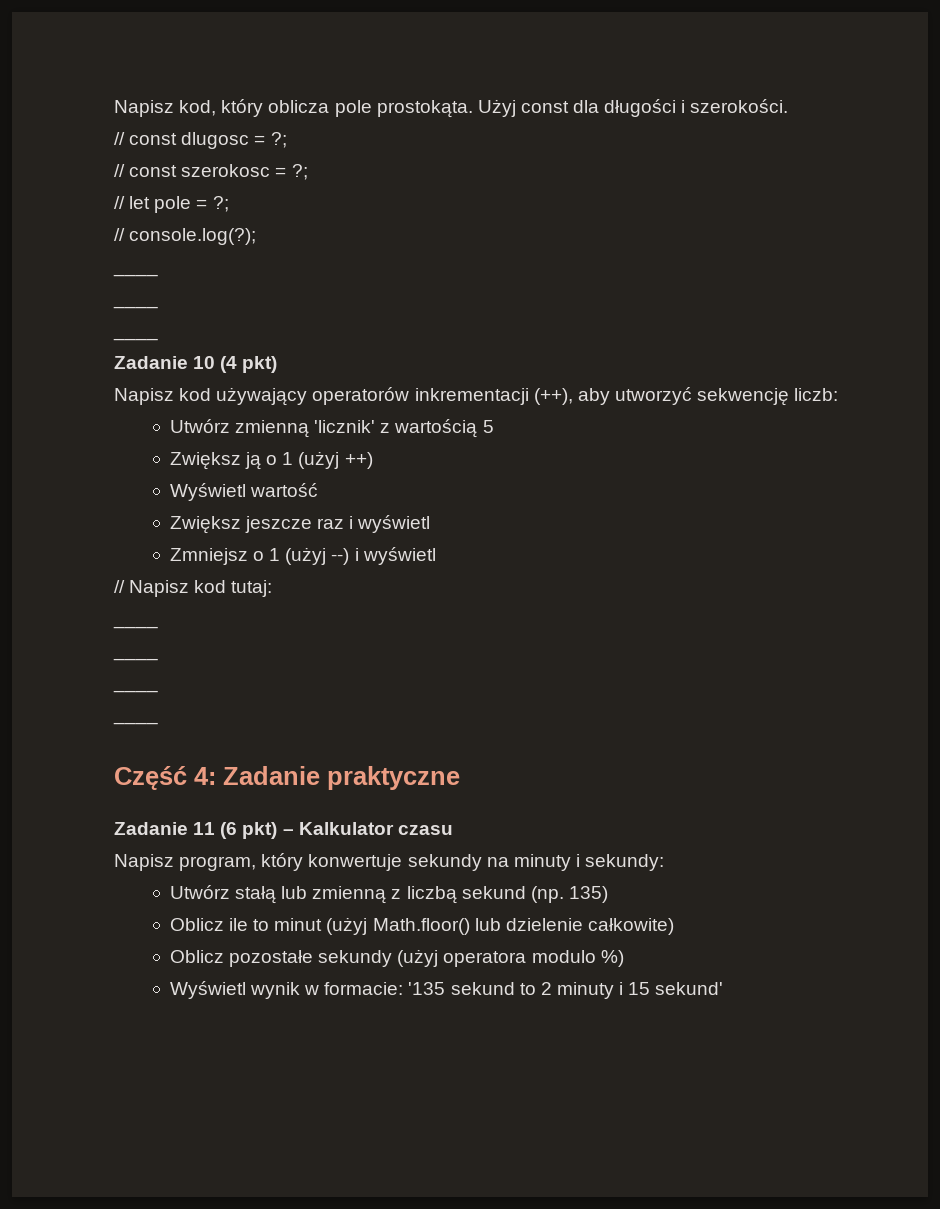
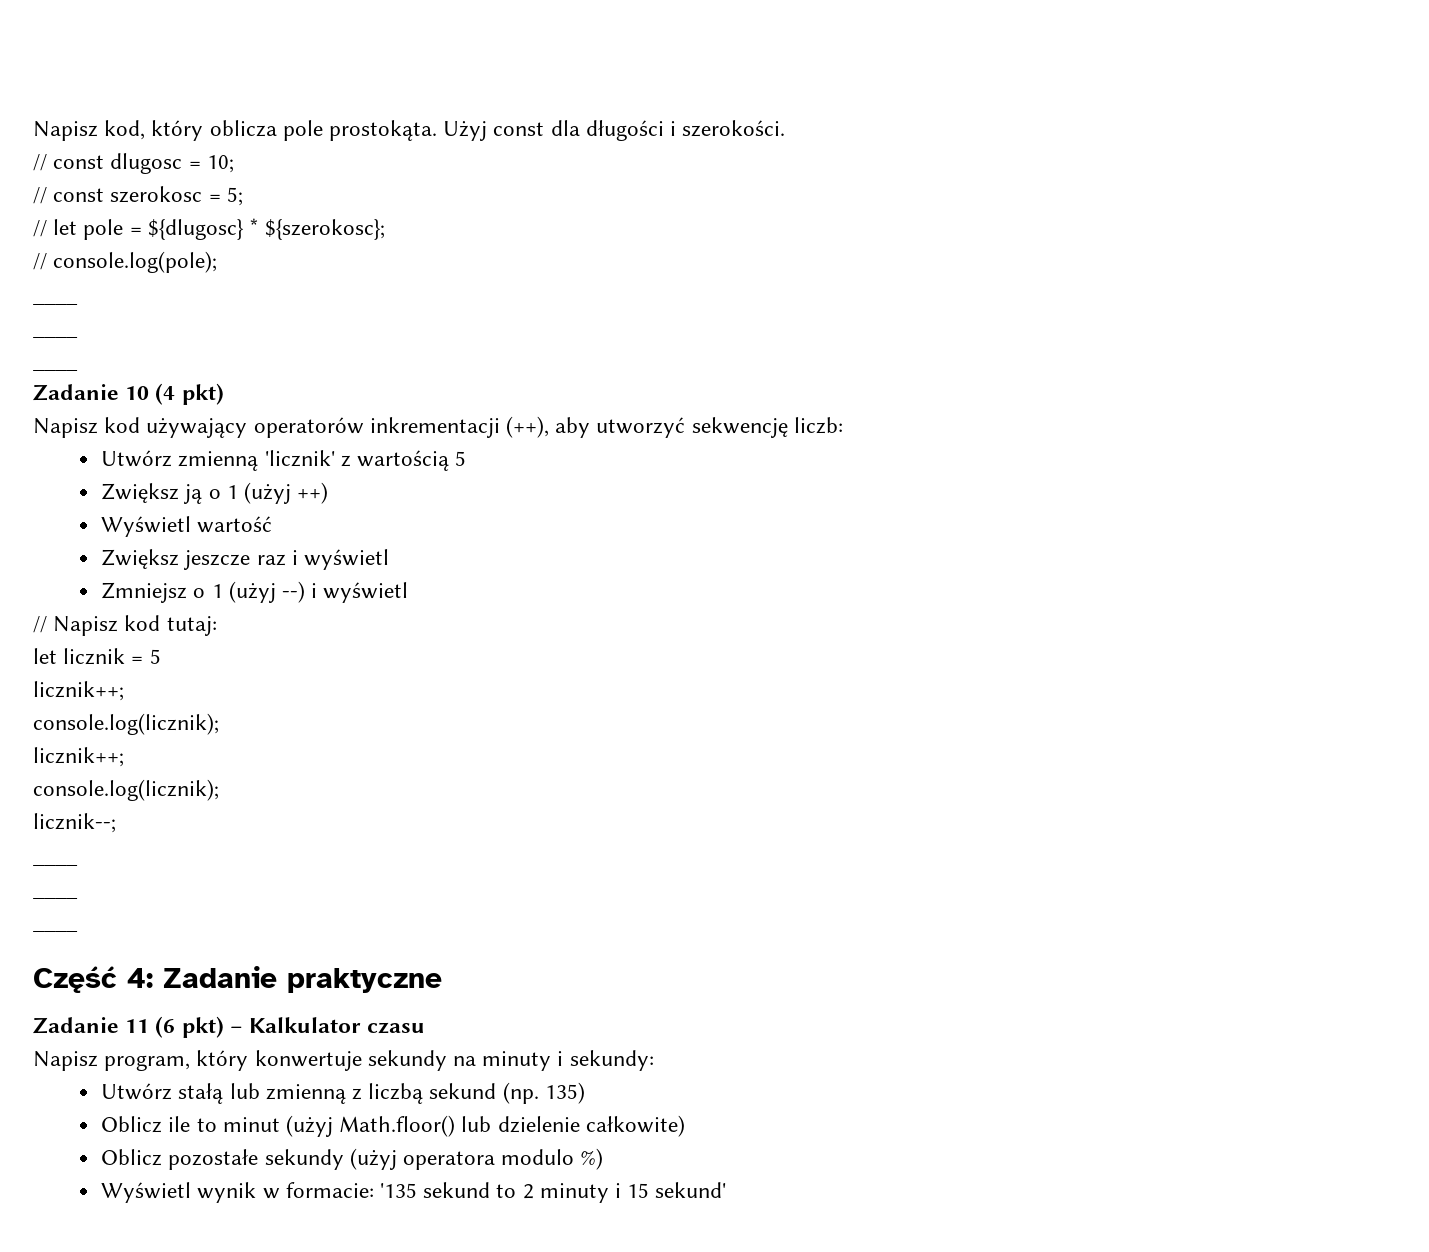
- // const dlugosc = ?;
+ // const dlugosc = 10;
- // const szerokosc = ?;
+ // const szerokosc = 5;
- // let pole = ?;
- // console.log(?);
+ // let pole = ${dlugosc} * ${szerokosc};
+ // console.log(pole);
  // Napisz kod tutaj:
- ____
+ let licznik = 5
+ licznik++;
+ console.log(licznik);
+ licznik++;
+ console.log(licznik);
+ licznik--;

